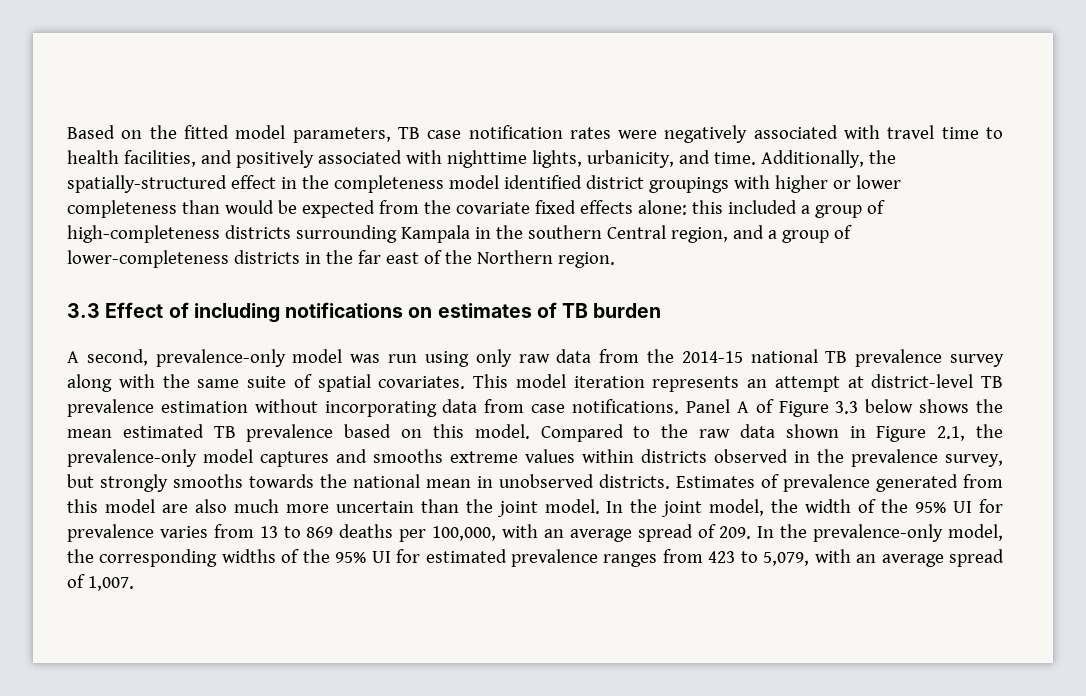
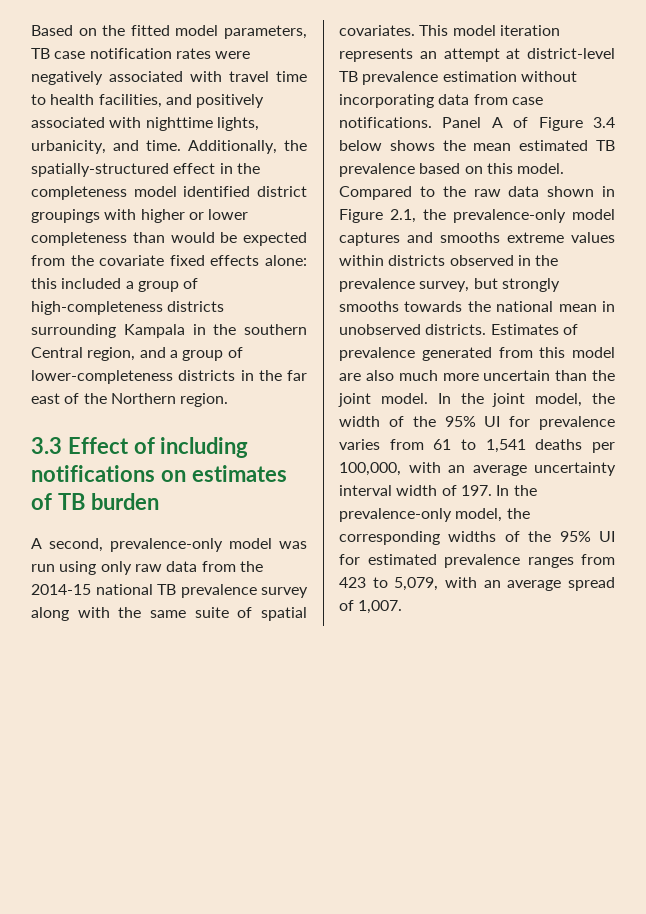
- Panel A of Figure 3.3 below shows the mean estimated TB prevalence based on this model.
+ Panel A of Figure 3.4 below shows the mean estimated TB prevalence based on this model.
- In the joint model, the width of the 95% UI for prevalence varies from 13 to 869 deaths per 100,000, with an average spread of 209. In the prevalence-only model, the corresponding widths of the 95% UI for estimated prevalence ranges from 423 to 5,079, with an average spread of 1,007.
+ In the joint model, the width of the 95% UI for prevalence varies from 61 to 1,541 deaths per 100,000, with an average uncertainty interval width of 197. In the prevalence-only model, the corresponding widths of the 95% UI for estimated prevalence ranges from 423 to 5,079, with an average spread of 1,007.

